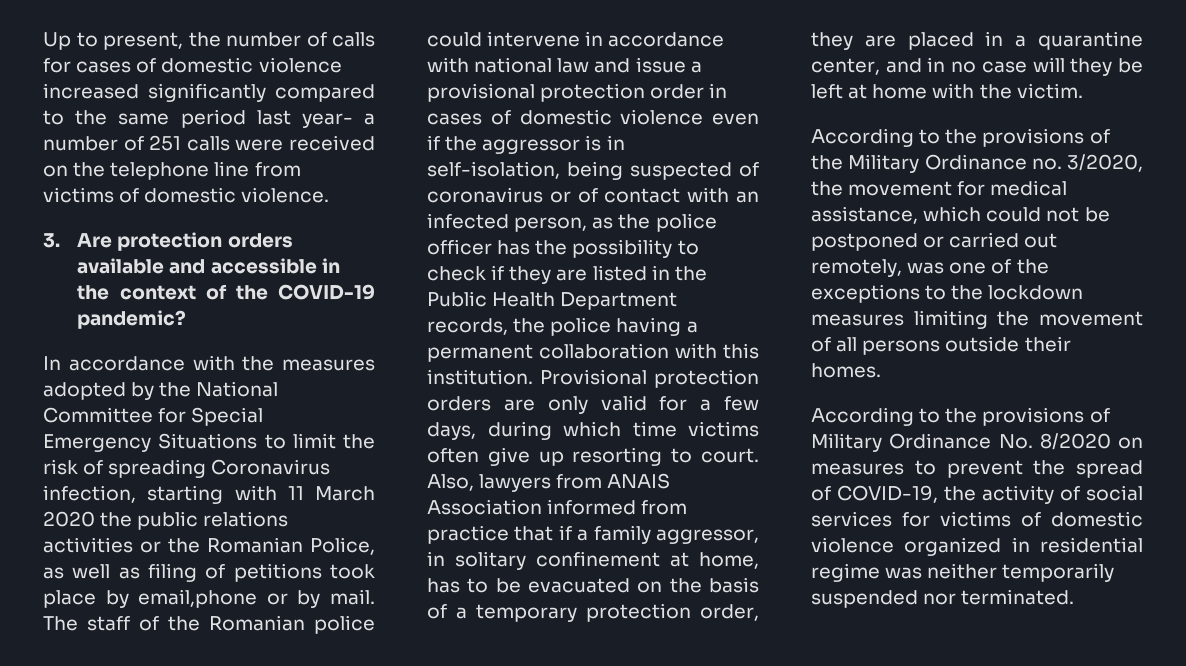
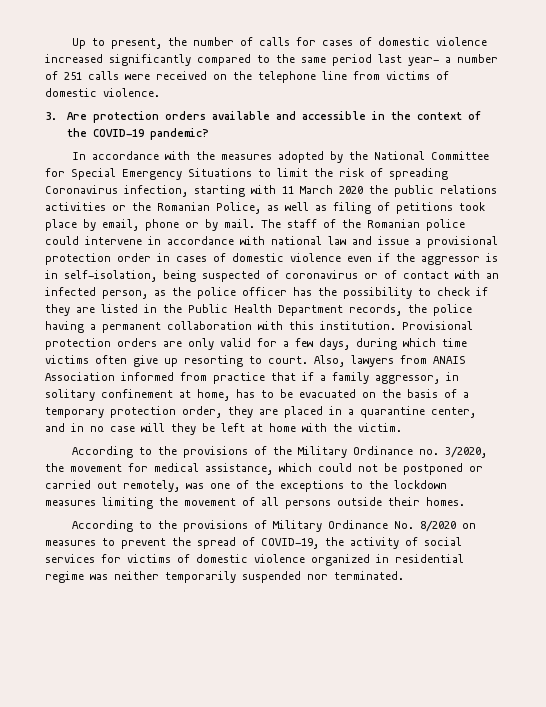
- In accordance with the measures adopted by the National Committee for Special Emergency Situations to limit the risk of spreading Coronavirus infection, starting with 11 March 2020 the public relations activities or the Romanian Police, as well as filing of petitions took place by email,phone or by mail.
+ In accordance with the measures adopted by the National Committee for Special Emergency Situations to limit the risk of spreading Coronavirus infection, starting with 11 March 2020 the public relations activities or the Romanian Police, as well as filing of petitions took place by email, phone or by mail.

